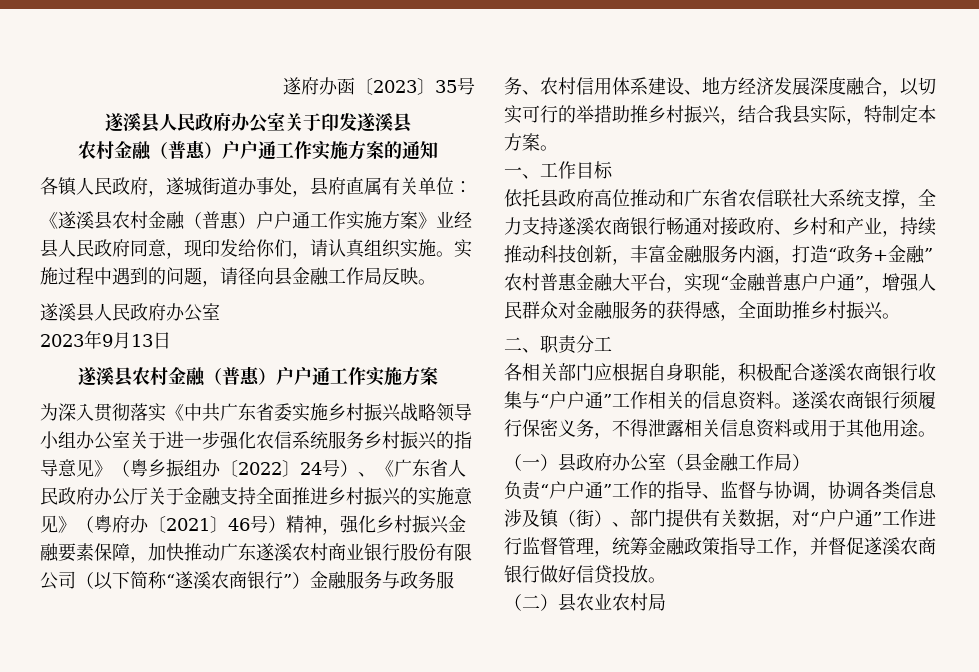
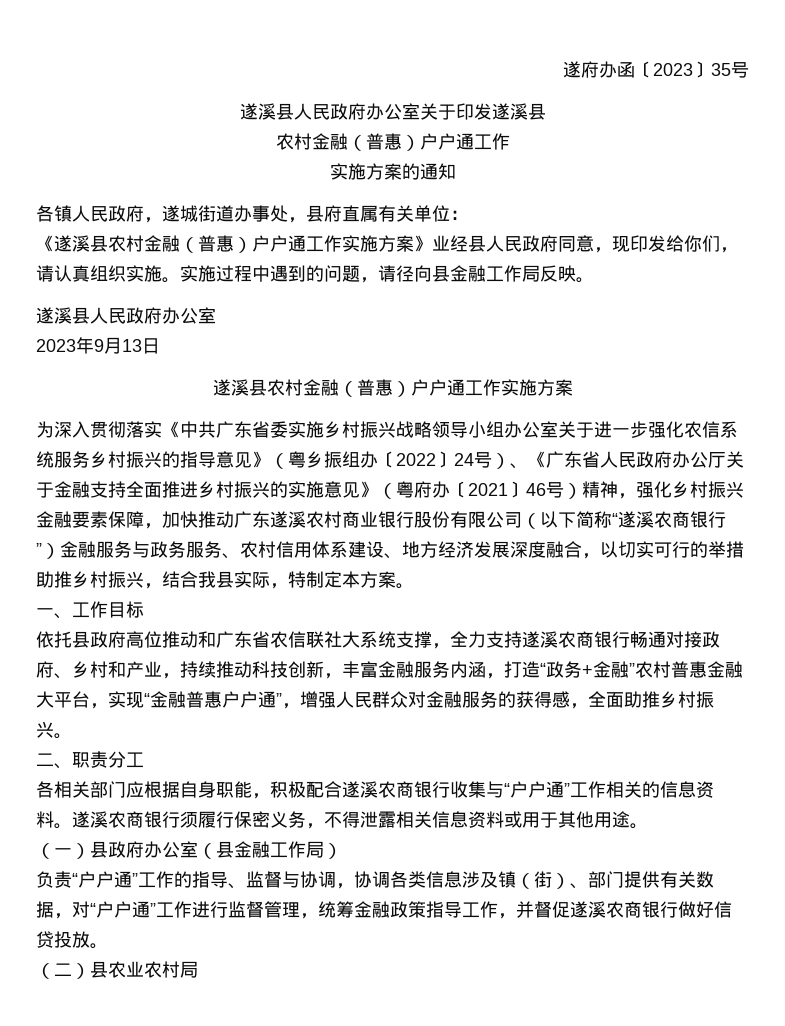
  遂溪县人民政府办公室关于印发遂溪县
- 农村金融（普惠）户户通工作实施方案的通知
+ 农村金融（普惠）户户通工作
+ 实施方案的通知

